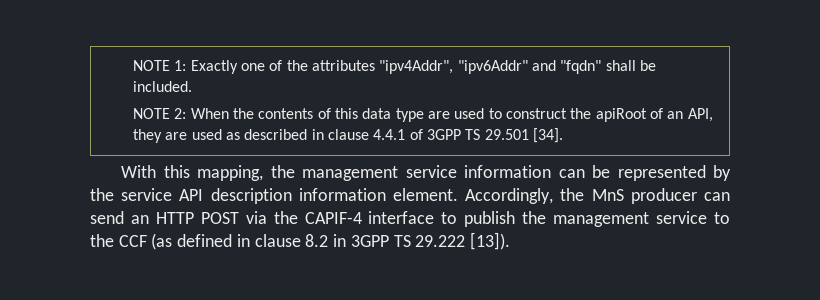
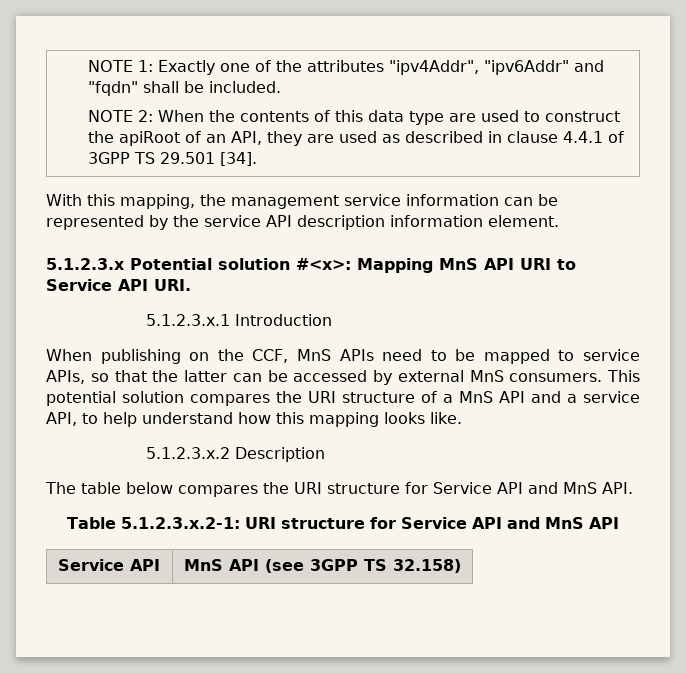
- With this mapping, the management service information can be represented by the service API description information element. Accordingly, the MnS producer can send an HTTP POST via the CAPIF-4 interface to publish the management service to the CCF (as defined in clause 8.2 in 3GPP TS 29.222 [13]).
+ With this mapping, the management service information can be represented by the service API description information element.
+ 5.1.2.3.x Potential solution #<x>: Mapping MnS API URI to Service API URI.
+ 5.1.2.3.x.1 Introduction
+ When publishing on the CCF, MnS APIs need to be mapped to service APIs, so that the latter can be accessed by external MnS consumers. This potential solution compares the URI structure of a MnS API and a service API, to help understand how this mapping looks like.
+ 5.1.2.3.x.2 Description
+ The table below compares the URI structure for Service API and MnS API.
+ Table 5.1.2.3.x.2-1: URI structure for Service API and MnS API
+ Service API | MnS API (see 3GPP TS 32.158)

